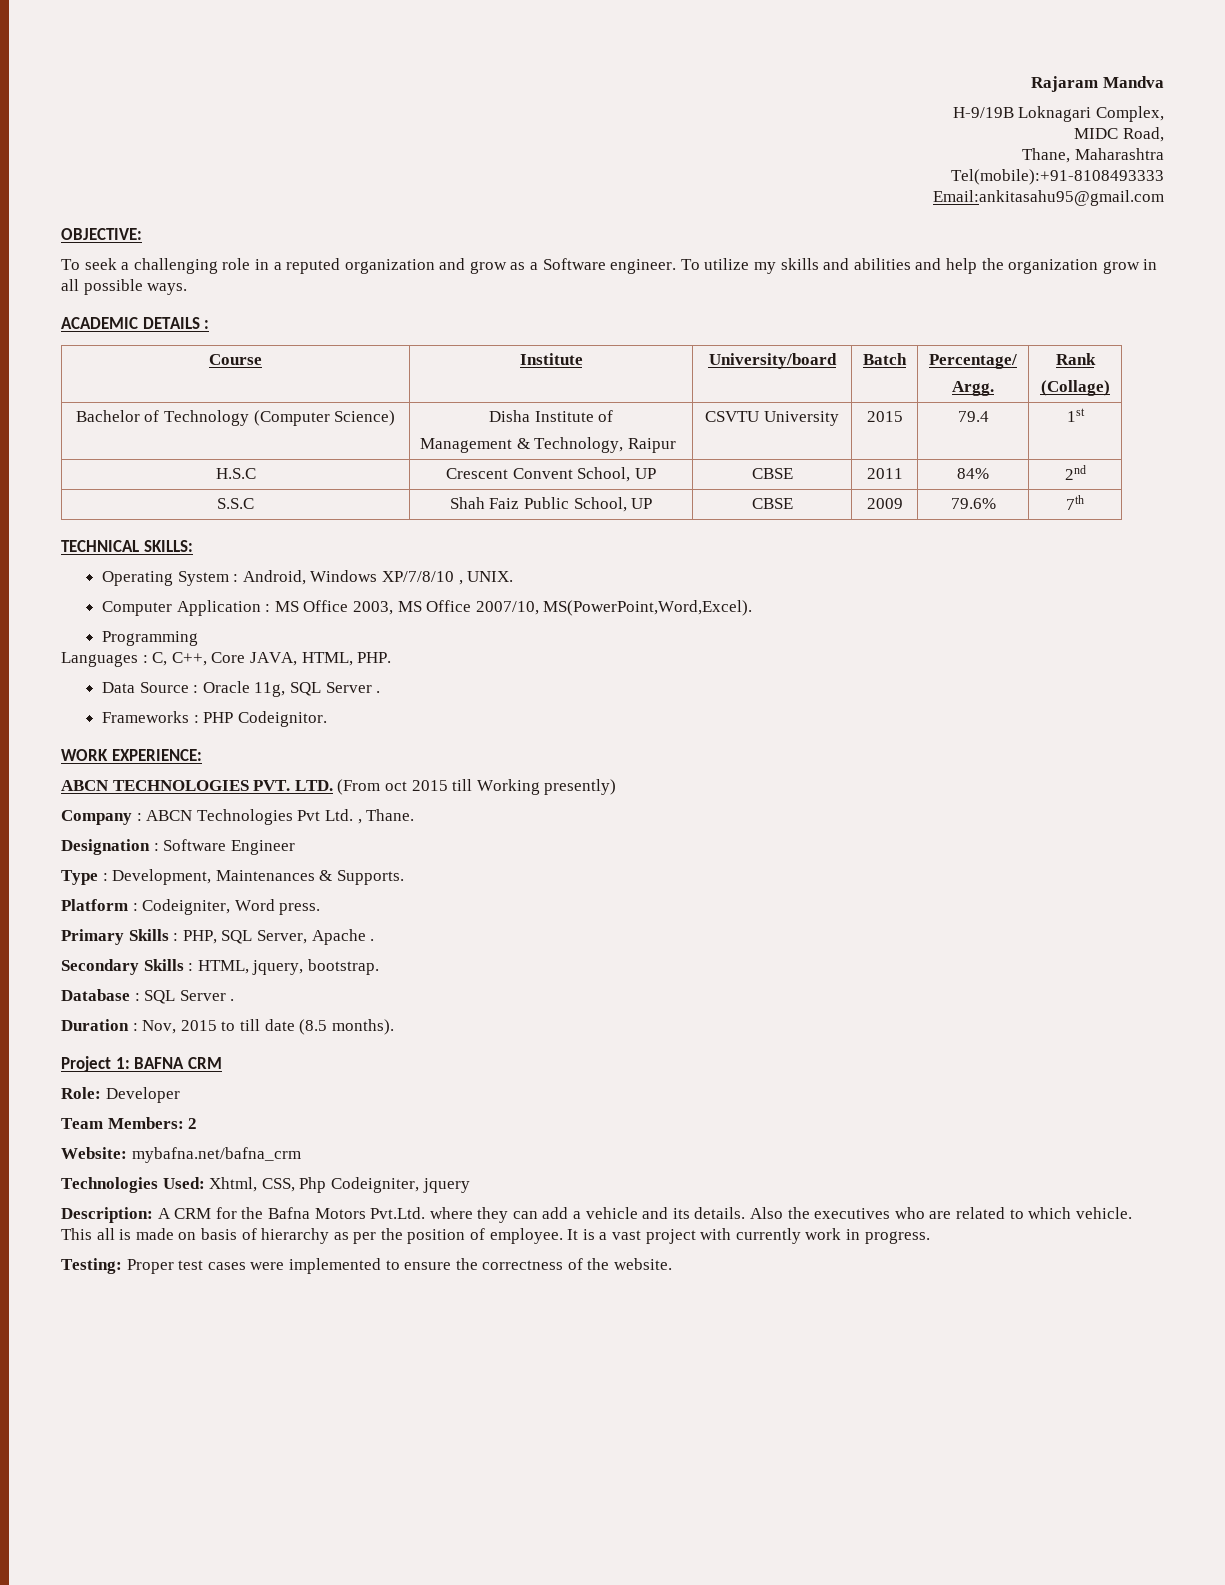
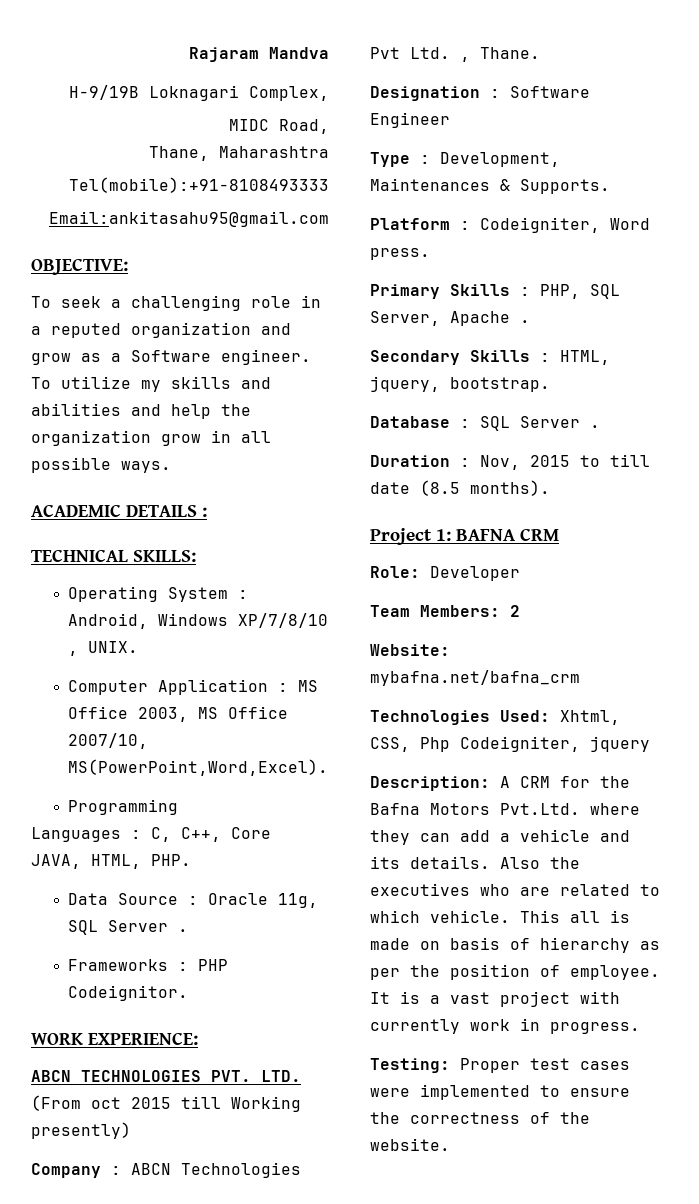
- Course | Institute | University/board | Batch | Percentage/
- Argg. | Rank
- (Collage)
- Bachelor of Technology (Computer Science) | Disha Institute of
- Management & Technology, Raipur | CSVTU University | 2015 | 79.4 | 1st
- H.S.C | Crescent Convent School, UP | CBSE | 2011 | 84% | 2nd
- S.S.C | Shah Faiz Public School, UP | CBSE | 2009 | 79.6% | 7th

